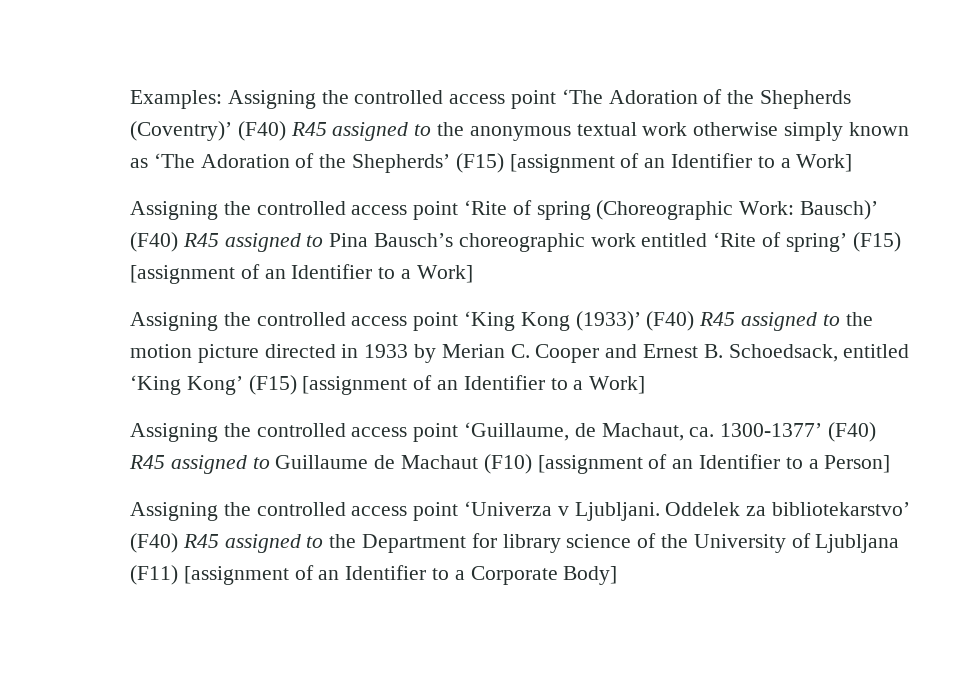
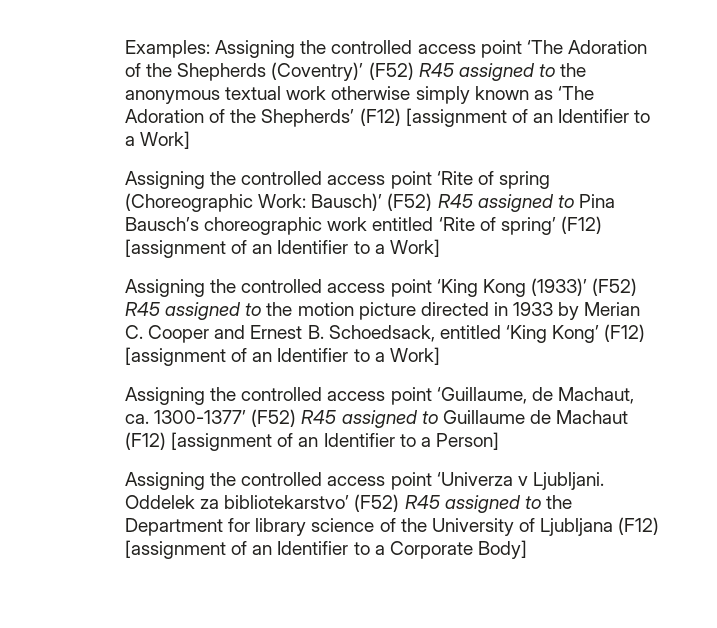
- Examples: Assigning the controlled access point ‘The Adoration of the Shepherds (Coventry)’ (F40) R45 assigned to the anonymous textual work otherwise simply known as ‘The Adoration of the Shepherds’ (F15) [assignment of an Identifier to a Work]
+ Examples: Assigning the controlled access point ‘The Adoration of the Shepherds (Coventry)’ (F52) R45 assigned to the anonymous textual work otherwise simply known as ‘The Adoration of the Shepherds’ (F12) [assignment of an Identifier to a Work]
- Assigning the controlled access point ‘Rite of spring (Choreographic Work: Bausch)’ (F40) R45 assigned to Pina Bausch’s choreographic work entitled ‘Rite of spring’ (F15) [assignment of an Identifier to a Work]
+ Assigning the controlled access point ‘Rite of spring (Choreographic Work: Bausch)’ (F52) R45 assigned to Pina Bausch’s choreographic work entitled ‘Rite of spring’ (F12) [assignment of an Identifier to a Work]
- Assigning the controlled access point ‘King Kong (1933)’ (F40) R45 assigned to the motion picture directed in 1933 by Merian C. Cooper and Ernest B. Schoedsack, entitled ‘King Kong’ (F15) [assignment of an Identifier to a Work]
+ Assigning the controlled access point ‘King Kong (1933)’ (F52) R45 assigned to the motion picture directed in 1933 by Merian C. Cooper and Ernest B. Schoedsack, entitled ‘King Kong’ (F12) [assignment of an Identifier to a Work]
- Assigning the controlled access point ‘Guillaume, de Machaut, ca. 1300-1377’ (F40) R45 assigned to Guillaume de Machaut (F10) [assignment of an Identifier to a Person]
+ Assigning the controlled access point ‘Guillaume, de Machaut, ca. 1300-1377’ (F52) R45 assigned to Guillaume de Machaut (F12) [assignment of an Identifier to a Person]
- Oddelek za bibliotekarstvo’ (F40) R45 assigned to the Department for library science of the University of Ljubljana (F11) [assignment of an Identifier to a Corporate Body]
+ Oddelek za bibliotekarstvo’ (F52) R45 assigned to the Department for library science of the University of Ljubljana (F12) [assignment of an Identifier to a Corporate Body]

